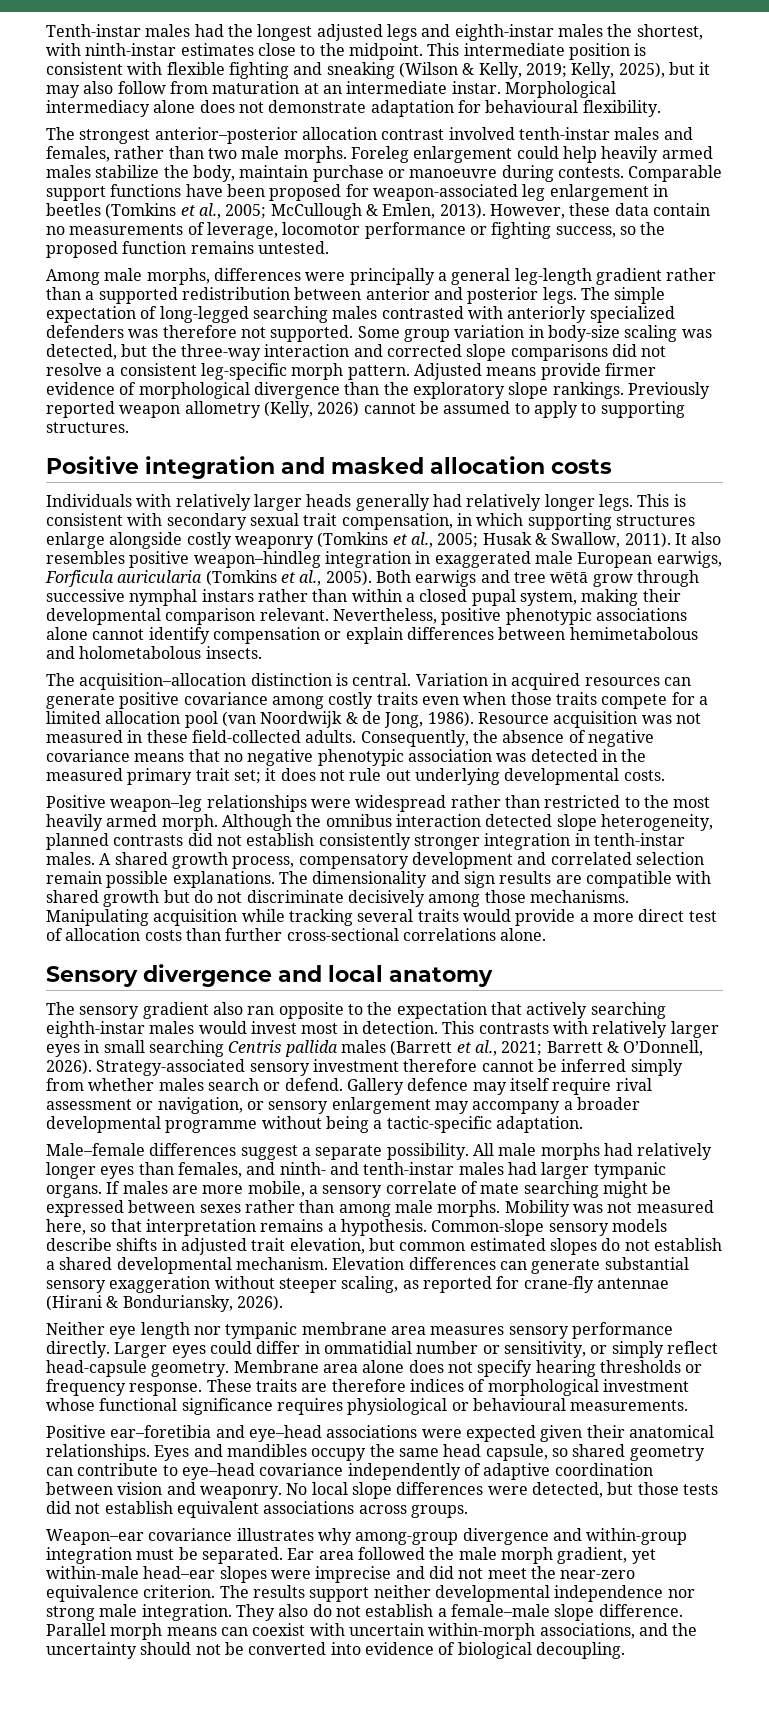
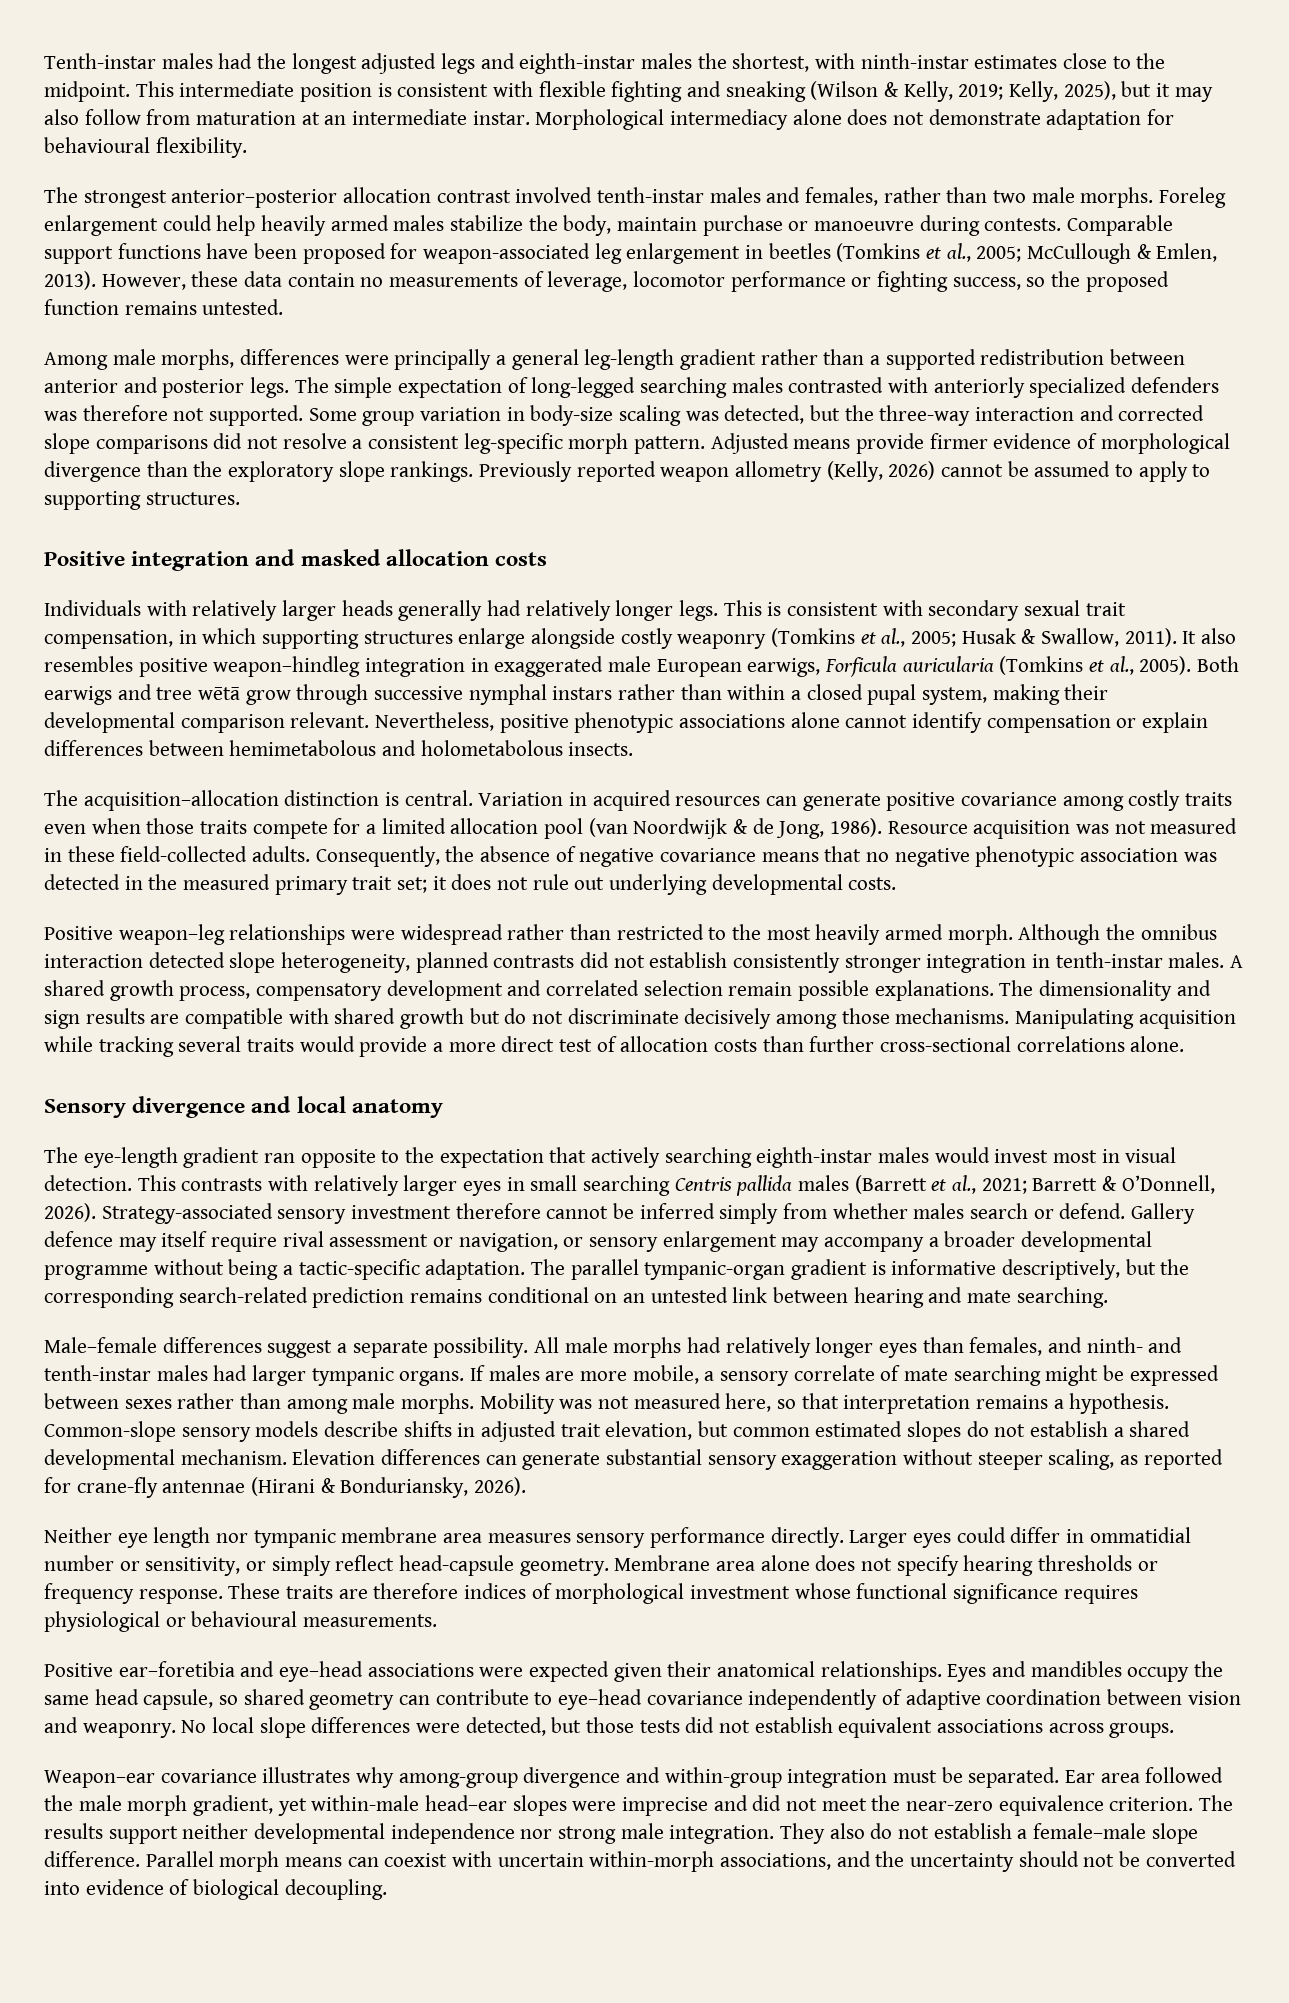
- The sensory gradient also ran opposite to the expectation that actively searching eighth-instar males would invest most in detection.
+ The eye-length gradient ran opposite to the expectation that actively searching eighth-instar males would invest most in visual detection.
+ The parallel tympanic-organ gradient is informative descriptively, but the corresponding search-related prediction remains conditional on an untested link between hearing and mate searching.

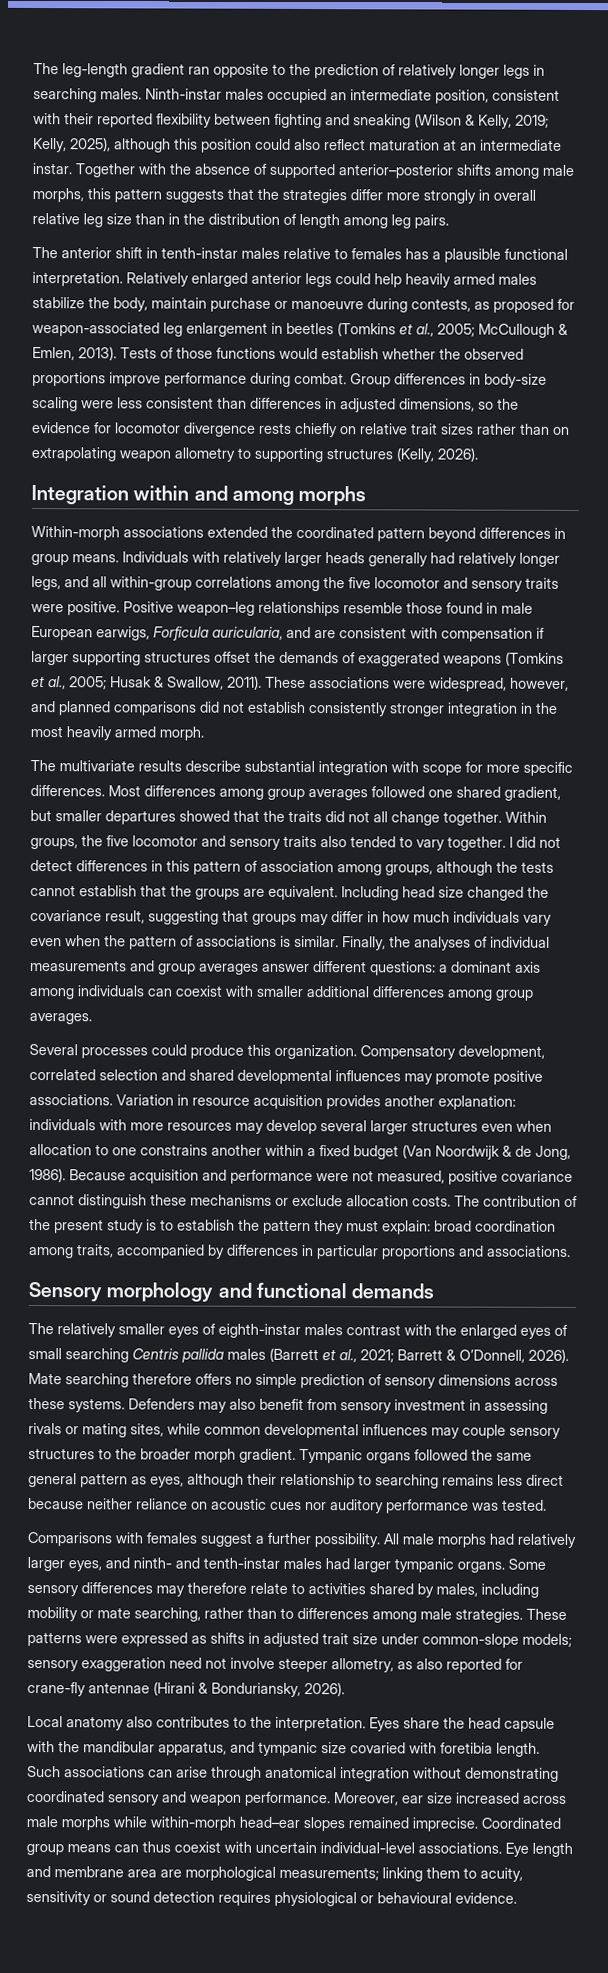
- Tenth-instar males had the longest adjusted legs and eighth-instar males the shortest, with ninth-instar estimates close to the midpoint. This intermediate position is consistent with flexible fighting and sneaking (Wilson & Kelly, 2019; Kelly, 2025), but it may also follow from maturation at an intermediate instar.
+ The leg-length gradient ran opposite to the prediction of relatively longer legs in searching males. Ninth-instar males occupied an intermediate position, consistent with their reported flexibility between fighting and sneaking (Wilson & Kelly, 2019; Kelly, 2025), although this position could also reflect maturation at an intermediate instar.
- Morphological intermediacy alone does not demonstrate adaptation for behavioural flexibility.
- The strongest anterior–posterior allocation contrast involved tenth-instar males and females, rather than two male morphs. Foreleg enlargement could help heavily armed males stabilize the body, maintain purchase or manoeuvre during contests. Comparable support functions have been proposed for weapon-associated leg enlargement in beetles (Tomkins et al., 2005; McCullough & Emlen, 2013).
+ Together with the absence of supported anterior–posterior shifts among male morphs, this pattern suggests that the strategies differ more strongly in overall relative leg size than in the distribution of length among leg pairs.
+ The anterior shift in tenth-instar males relative to females has a plausible functional interpretation. Relatively enlarged anterior legs could help heavily armed males stabilize the body, maintain purchase or manoeuvre during contests, as proposed for weapon-associated leg enlargement in beetles (Tomkins et al., 2005; McCullough & Emlen, 2013).
- However, these data contain no measurements of leverage, locomotor performance or fighting success, so the proposed function remains untested.
- Among male morphs, differences were principally a general leg-length gradient rather than a supported redistribution between anterior and posterior legs. The simple expectation of long-legged searching males contrasted with anteriorly specialized defenders was therefore not supported. Some group variation in body-size scaling was detected, but the three-way interaction and corrected slope comparisons did not resolve a consistent leg-specific morph pattern. Adjusted means provide firmer evidence of morphological divergence than the exploratory slope rankings. Previously reported weapon allometry (Kelly, 2026) cannot be assumed to apply to supporting structures.
- Positive integration and masked allocation costs
- Individuals with relatively larger heads generally had relatively longer legs. This is consistent with secondary sexual trait compensation, in which supporting structures enlarge alongside costly weaponry (Tomkins et al., 2005; Husak & Swallow, 2011).
+ Tests of those functions would establish whether the observed proportions improve performance during combat. Group differences in body-size scaling were less consistent than differences in adjusted dimensions, so the evidence for locomotor divergence rests chiefly on relative trait sizes rather than on extrapolating weapon allometry to supporting structures (Kelly, 2026).
+ Integration within and among morphs
+ Within-morph associations extended the coordinated pattern beyond differences in group means. Individuals with relatively larger heads generally had relatively longer legs, and all within-group correlations among the five locomotor and sensory traits were positive. Positive weapon–leg relationships resemble those found in male European earwigs, Forficula auricularia, and are consistent with compensation if larger supporting structures offset the demands of exaggerated weapons (Tomkins et al., 2005; Husak & Swallow, 2011).
- It also resembles positive weapon–hindleg integration in exaggerated male European earwigs, Forficula auricularia (Tomkins et al., 2005). Both earwigs and tree wētā grow through successive nymphal instars rather than within a closed pupal system, making their developmental comparison relevant. Nevertheless, positive phenotypic associations alone cannot identify compensation or explain differences between hemimetabolous and holometabolous insects.
- The acquisition–allocation distinction is central. Variation in acquired resources can generate positive covariance among costly traits even when those traits compete for a limited allocation pool (van Noordwijk & de Jong, 1986). Resource acquisition was not measured in these field-collected adults. Consequently, the absence of negative covariance means that no negative phenotypic association was detected in the measured primary trait set; it does not rule out underlying developmental costs.
- Positive weapon–leg relationships were widespread rather than restricted to the most heavily armed morph. Although the omnibus interaction detected slope heterogeneity, planned contrasts did not establish consistently stronger integration in tenth-instar males. A shared growth process, compensatory development and correlated selection remain possible explanations. The dimensionality and sign results are compatible with shared growth but do not discriminate decisively among those mechanisms. Manipulating acquisition while tracking several traits would provide a more direct test of allocation costs than further cross-sectional correlations alone.
- Sensory divergence and local anatomy
- The eye-length gradient ran opposite to the expectation that actively searching eighth-instar males would invest most in visual detection. This contrasts with relatively larger eyes in small searching Centris pallida males (Barrett et al., 2021; Barrett & O’Donnell, 2026).
+ These associations were widespread, however, and planned comparisons did not establish consistently stronger integration in the most heavily armed morph.
+ The multivariate results describe substantial integration with scope for more specific differences. Most differences among group averages followed one shared gradient, but smaller departures showed that the traits did not all change together. Within groups, the five locomotor and sensory traits also tended to vary together. I did not detect differences in this pattern of association among groups, although the tests cannot establish that the groups are equivalent. Including head size changed the covariance result, suggesting that groups may differ in how much individuals vary even when the pattern of associations is similar. Finally, the analyses of individual measurements and group averages answer different questions: a dominant axis among individuals can coexist with smaller additional differences among group averages.
+ Several processes could produce this organization. Compensatory development, correlated selection and shared developmental influences may promote positive associations. Variation in resource acquisition provides another explanation: individuals with more resources may develop several larger structures even when allocation to one constrains another within a fixed budget (Van Noordwijk & de Jong, 1986). Because acquisition and performance were not measured, positive covariance cannot distinguish these mechanisms or exclude allocation costs. The contribution of the present study is to establish the pattern they must explain: broad coordination among traits, accompanied by differences in particular proportions and associations.
+ Sensory morphology and functional demands
+ The relatively smaller eyes of eighth-instar males contrast with the enlarged eyes of small searching Centris pallida males (Barrett et al., 2021; Barrett & O’Donnell, 2026).
- Strategy-associated sensory investment therefore cannot be inferred simply from whether males search or defend. Gallery defence may itself require rival assessment or navigation, or sensory enlargement may accompany a broader developmental programme without being a tactic-specific adaptation. The parallel tympanic-organ gradient is informative descriptively, but the corresponding search-related prediction remains conditional on an untested link between hearing and mate searching.
- Male–female differences suggest a separate possibility.
+ Mate searching therefore offers no simple prediction of sensory dimensions across these systems. Defenders may also benefit from sensory investment in assessing rivals or mating sites, while common developmental influences may couple sensory structures to the broader morph gradient. Tympanic organs followed the same general pattern as eyes, although their relationship to searching remains less direct because neither reliance on acoustic cues nor auditory performance was tested.
+ Comparisons with females suggest a further possibility.
- All male morphs had relatively longer eyes than females, and ninth- and tenth-instar males had larger tympanic organs.
+ All male morphs had relatively larger eyes, and ninth- and tenth-instar males had larger tympanic organs.
- If males are more mobile, a sensory correlate of mate searching might be expressed between sexes rather than among male morphs. Mobility was not measured here, so that interpretation remains a hypothesis. Common-slope sensory models describe shifts in adjusted trait elevation, but common estimated slopes do not establish a shared developmental mechanism. Elevation differences can generate substantial sensory exaggeration without steeper scaling, as reported for crane-fly antennae (Hirani & Bonduriansky, 2026).
+ Some sensory differences may therefore relate to activities shared by males, including mobility or mate searching, rather than to differences among male strategies. These patterns were expressed as shifts in adjusted trait size under common-slope models; sensory exaggeration need not involve steeper allometry, as also reported for crane-fly antennae (Hirani & Bonduriansky, 2026).
- Neither eye length nor tympanic membrane area measures sensory performance directly. Larger eyes could differ in ommatidial number or sensitivity, or simply reflect head-capsule geometry. Membrane area alone does not specify hearing thresholds or frequency response. These traits are therefore indices of morphological investment whose functional significance requires physiological or behavioural measurements.
- Positive ear–foretibia and eye–head associations were expected given their anatomical relationships. Eyes and mandibles occupy the same head capsule, so shared geometry can contribute to eye–head covariance independently of adaptive coordination between vision and weaponry. No local slope differences were detected, but those tests did not establish equivalent associations across groups.
- Weapon–ear covariance illustrates why among-group divergence and within-group integration must be separated. Ear area followed the male morph gradient, yet within-male head–ear slopes were imprecise and did not meet the near-zero equivalence criterion. The results support neither developmental independence nor strong male integration. They also do not establish a female–male slope difference. Parallel morph means can coexist with uncertain within-morph associations, and the uncertainty should not be converted into evidence of biological decoupling.
+ Local anatomy also contributes to the interpretation. Eyes share the head capsule with the mandibular apparatus, and tympanic size covaried with foretibia length. Such associations can arise through anatomical integration without demonstrating coordinated sensory and weapon performance. Moreover, ear size increased across male morphs while within-morph head–ear slopes remained imprecise. Coordinated group means can thus coexist with uncertain individual-level associations. Eye length and membrane area are morphological measurements; linking them to acuity, sensitivity or sound detection requires physiological or behavioural evidence.

